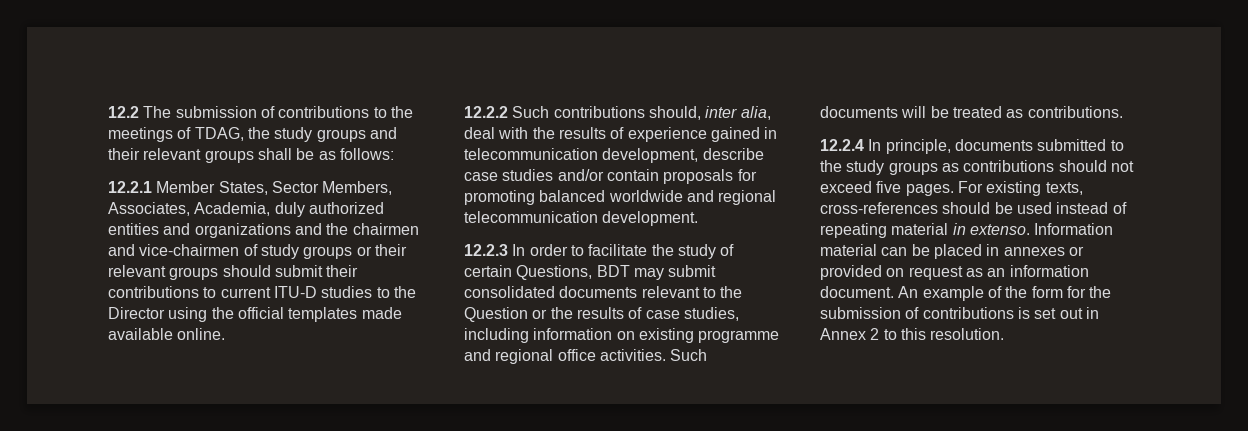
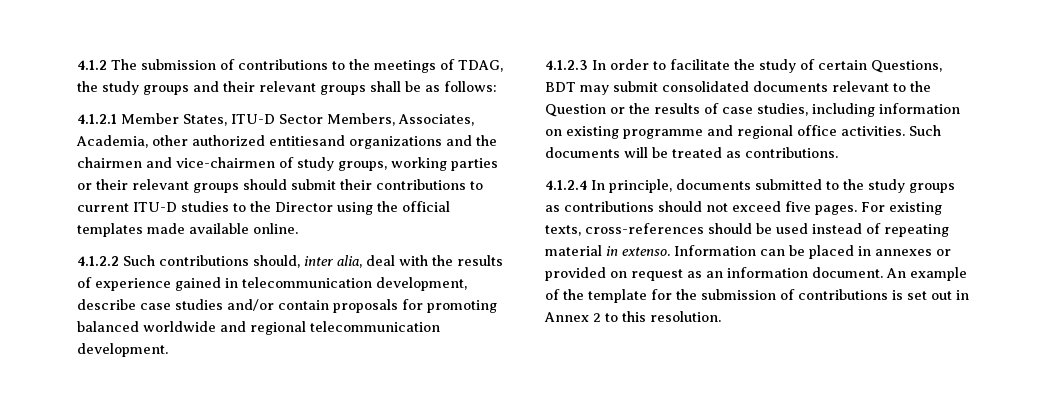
- 12.2 The submission of contributions to the meetings of TDAG, the study groups and their relevant groups shall be as follows:
+ 4.1.2 The submission of contributions to the meetings of TDAG, the study groups and their relevant groups shall be as follows:
- 12.2.1 Member States, Sector Members, Associates, Academia, duly authorized entities and organizations and the chairmen and vice-chairmen of study groups or their relevant groups should submit their contributions to current ITU-D studies to the Director using the official templates made available online.
+ 4.1.2.1 Member States, ITU-D Sector Members, Associates, Academia, other authorized entitiesand organizations and the chairmen and vice-chairmen of study groups, working parties or their relevant groups should submit their contributions to current ITU-D studies to the Director using the official templates made available online.
- 12.2.2 Such contributions should, inter alia, deal with the results of experience gained in telecommunication development, describe case studies and/or contain proposals for promoting balanced worldwide and regional telecommunication development.
+ 4.1.2.2 Such contributions should, inter alia, deal with the results of experience gained in telecommunication development, describe case studies and/or contain proposals for promoting balanced worldwide and regional telecommunication development.
- 12.2.3 In order to facilitate the study of certain Questions, BDT may submit consolidated documents relevant to the Question or the results of case studies, including information on existing programme and regional office activities.
+ 4.1.2.3 In order to facilitate the study of certain Questions, BDT may submit consolidated documents relevant to the Question or the results of case studies, including information on existing programme and regional office activities.
- 12.2.4 In principle, documents submitted to the study groups as contributions should not exceed five pages.
+ 4.1.2.4 In principle, documents submitted to the study groups as contributions should not exceed five pages.
- Information material can be placed in annexes or provided on request as an information document.
+ Information can be placed in annexes or provided on request as an information document.
- An example of the form for the submission of contributions is set out in Annex 2 to this resolution.
+ An example of the template for the submission of contributions is set out in Annex 2 to this resolution.

